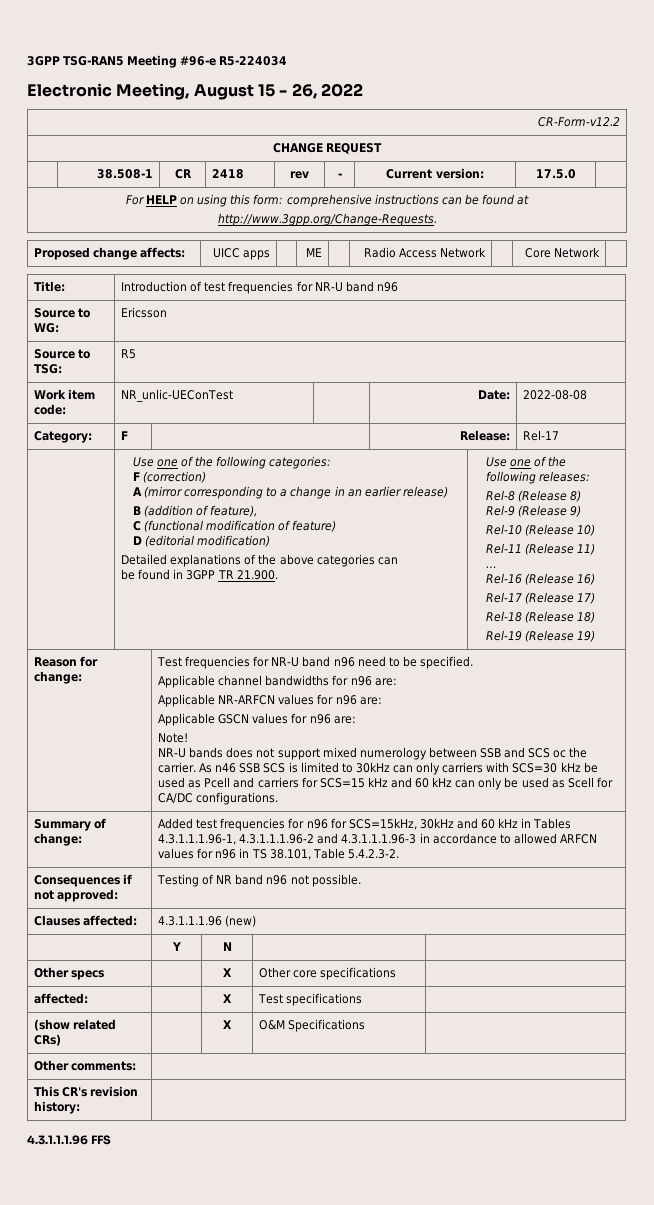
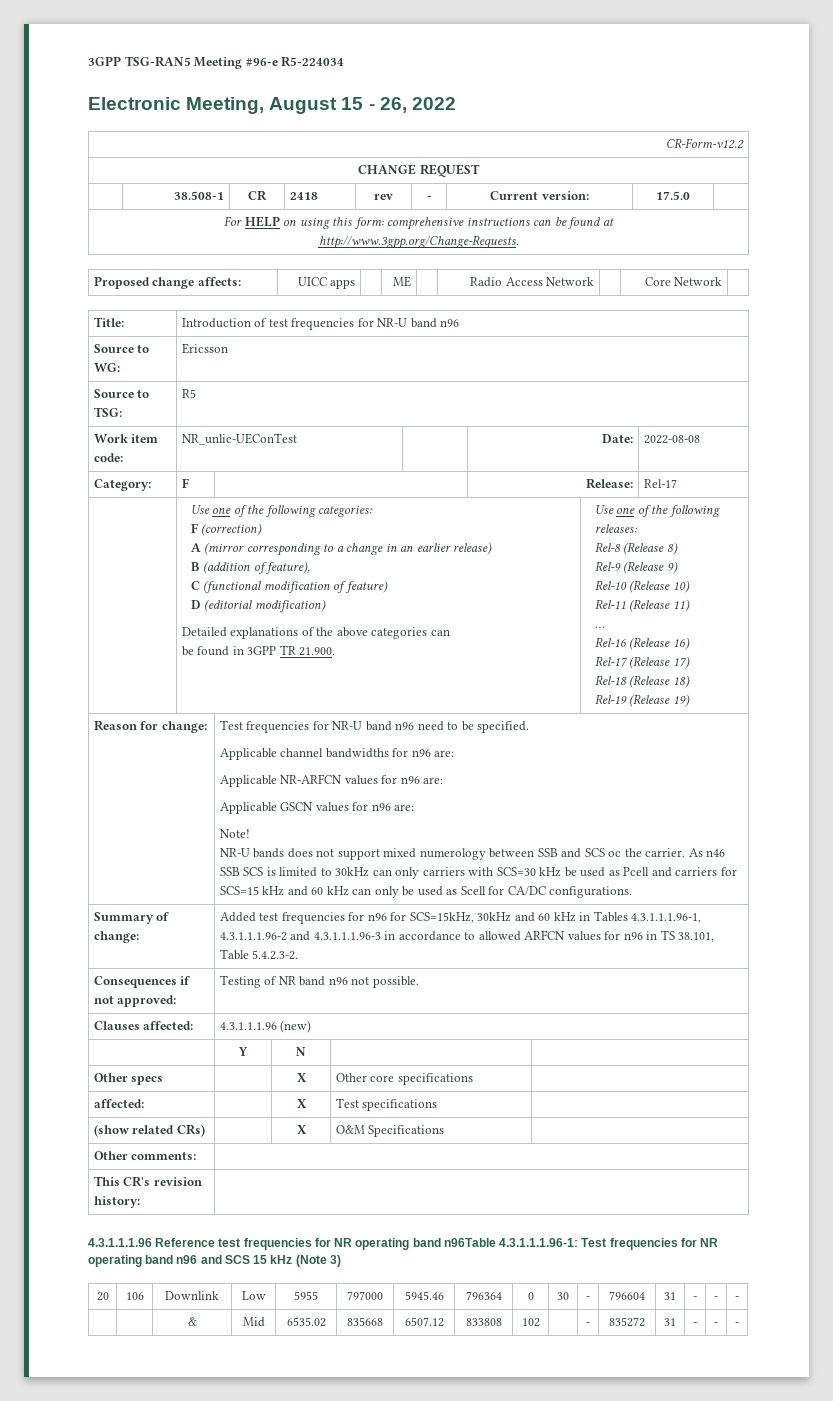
- 4.3.1.1.1.96 FFS
+ 4.3.1.1.1.96 Reference test frequencies for NR operating band n96Table 4.3.1.1.1.96-1: Test frequencies for NR operating band n96 and SCS 15 kHz (Note 3)
+ 20 | 106 | Downlink | Low | 5955 | 797000 | 5945.46 | 796364 | 0 | 30 | - | 796604 | 31 | - | - | -
+ | | & | Mid | 6535.02 | 835668 | 6507.12 | 833808 | 102 | | - | 835272 | 31 | - | - | -

